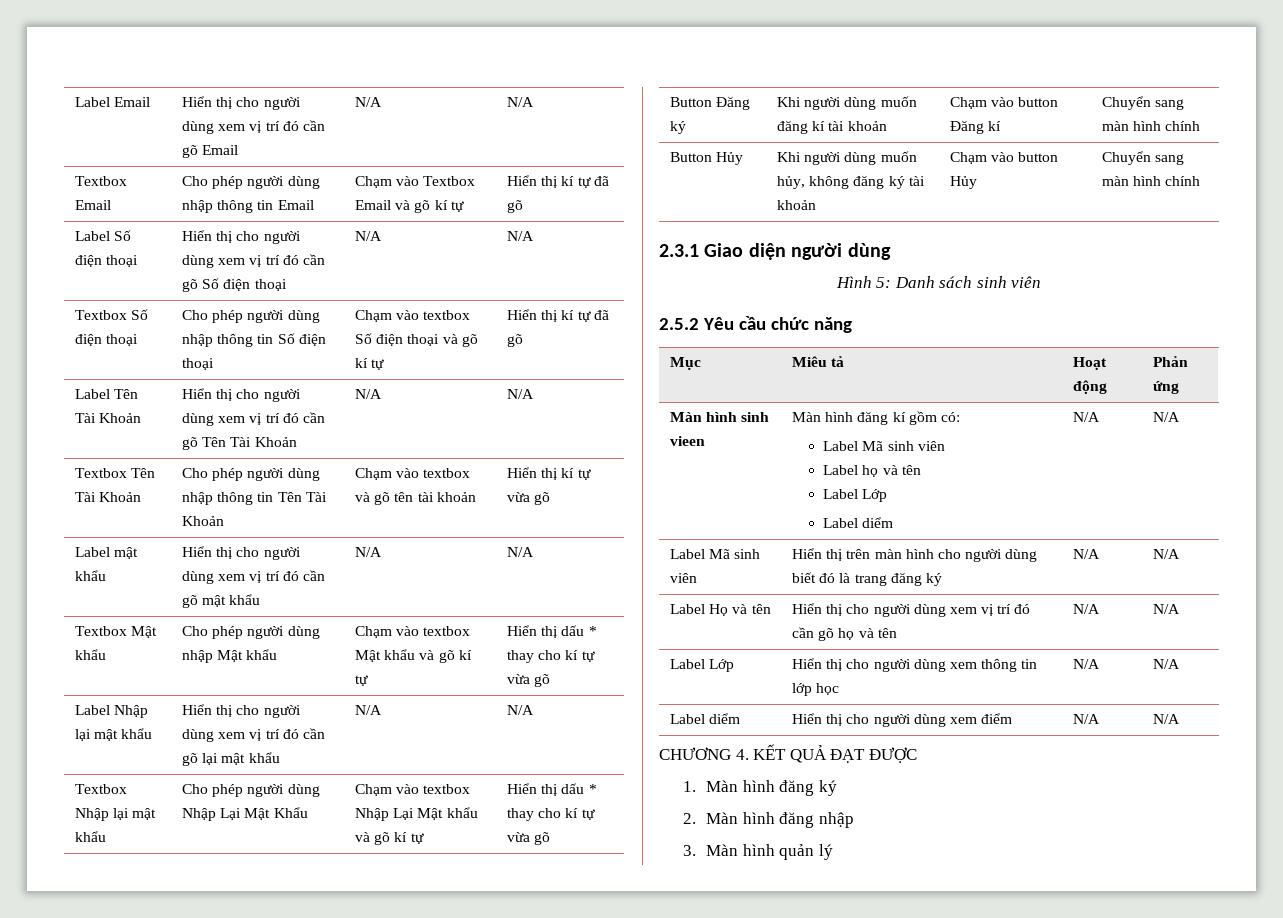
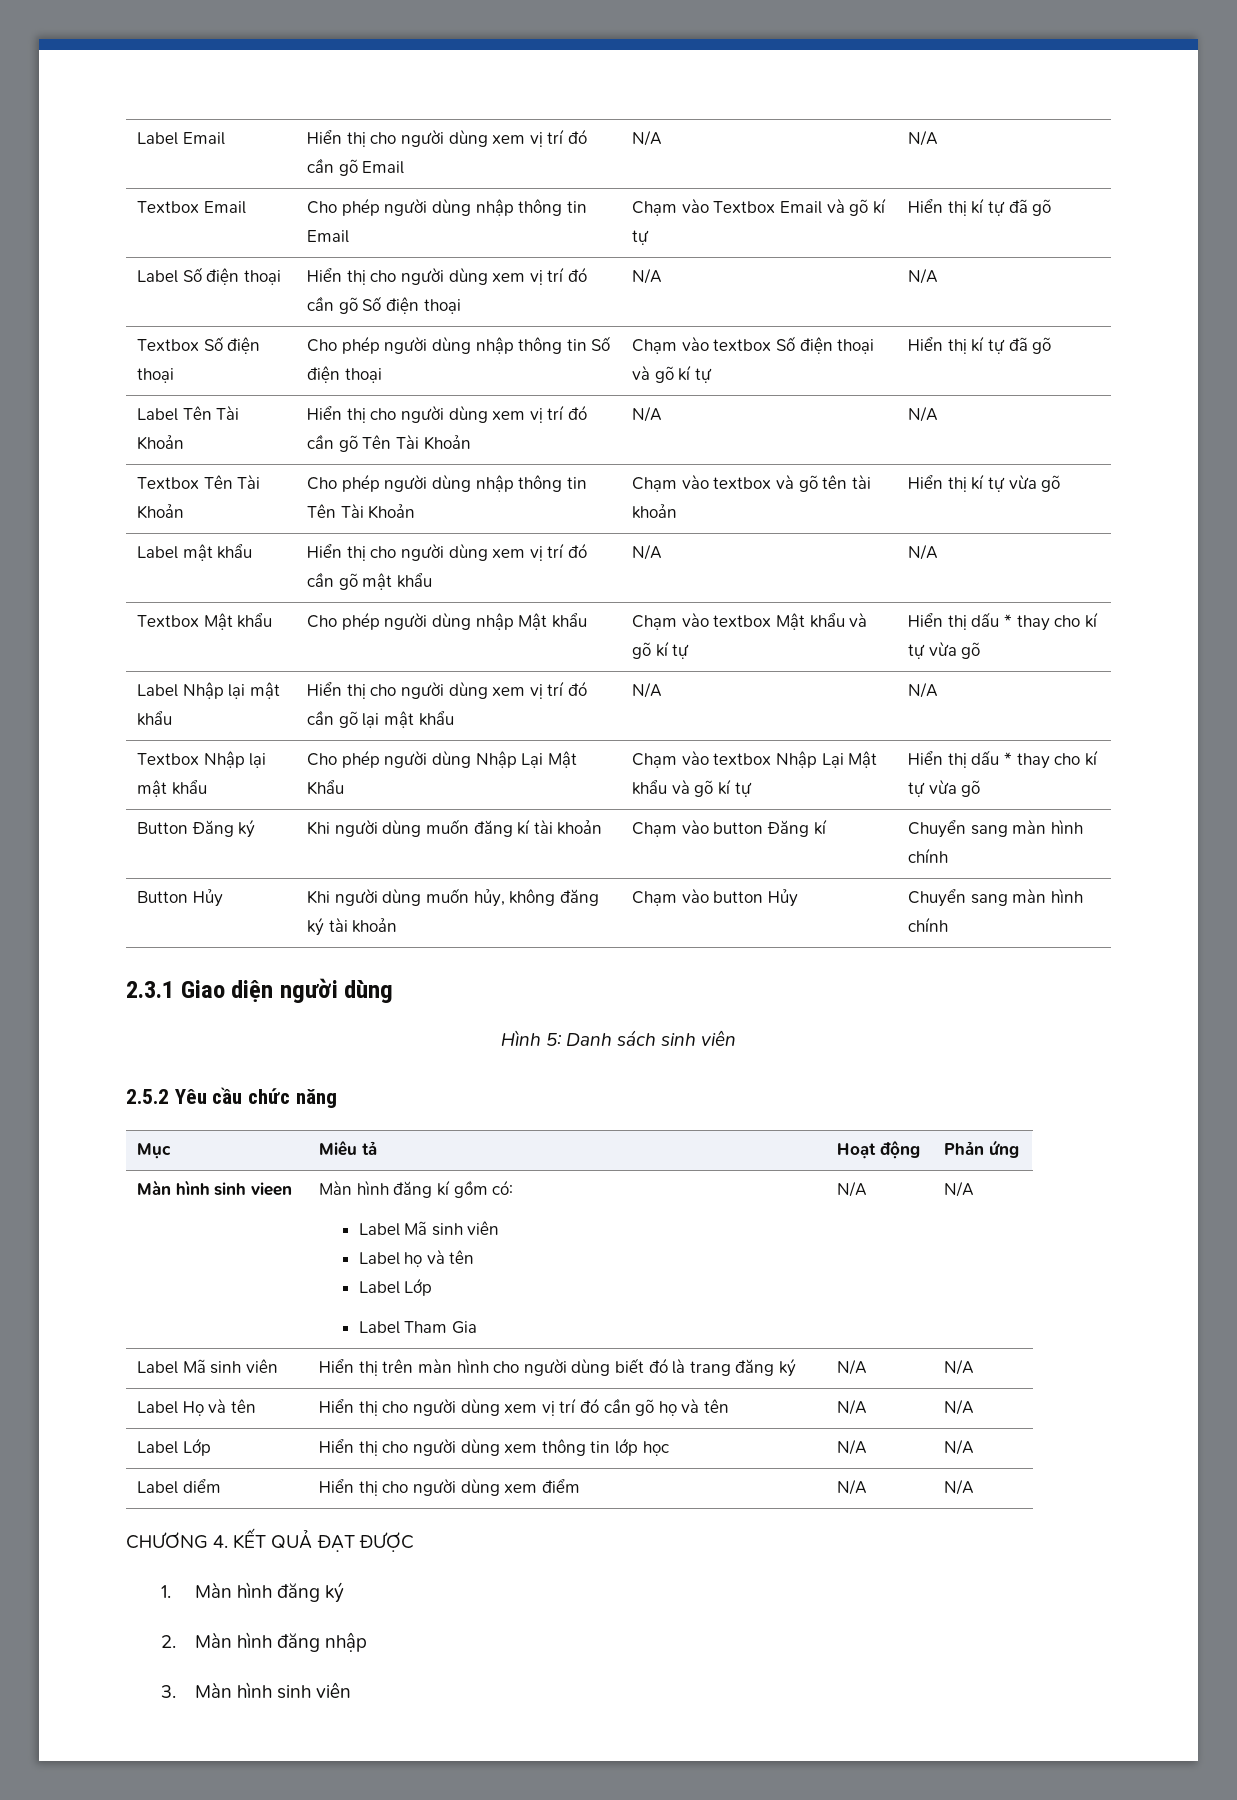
  Màn hình sinh vieen | Màn hình đăng kí gồm có:
  Label Mã sinh viên
  Label họ và tên
  Label Lớp
- Label diểm | N/A | N/A
+ Label Tham Gia | N/A | N/A
- 3. Màn hình quản lý
+ 3. Màn hình sinh viên

